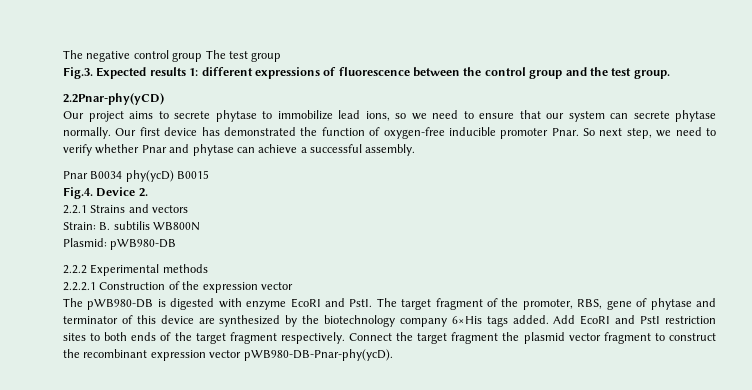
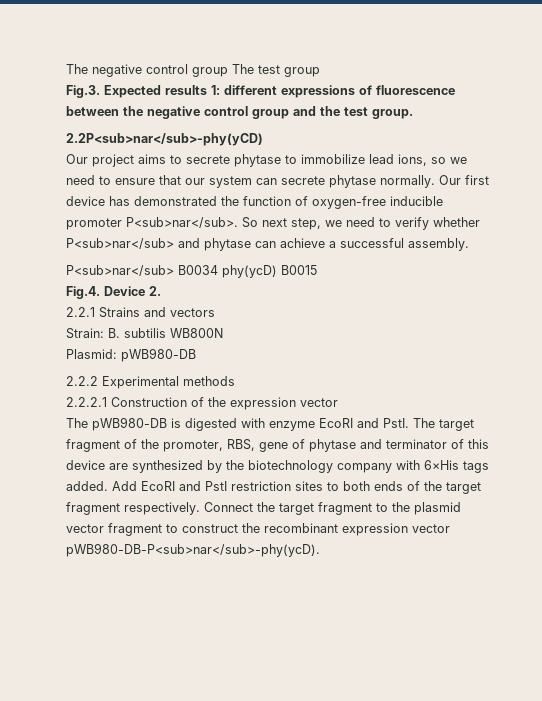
- Fig.3. Expected results 1: different expressions of fluorescence between the control group and the test group.
+ Fig.3. Expected results 1: different expressions of fluorescence between the negative control group and the test group.
- 2.2Pnar-phy(yCD)
+ 2.2P<sub>nar</sub>-phy(yCD)
- Our first device has demonstrated the function of oxygen-free inducible promoter Pnar.
+ Our first device has demonstrated the function of oxygen-free inducible promoter P<sub>nar</sub>.
- So next step, we need to verify whether Pnar and phytase can achieve a successful assembly.
+ So next step, we need to verify whether P<sub>nar</sub> and phytase can achieve a successful assembly.
- Pnar B0034 phy(ycD) B0015
+ P<sub>nar</sub> B0034 phy(ycD) B0015
- The target fragment of the promoter, RBS, gene of phytase and terminator of this device are synthesized by the biotechnology company 6×His tags added.
+ The target fragment of the promoter, RBS, gene of phytase and terminator of this device are synthesized by the biotechnology company with 6×His tags added.
- Connect the target fragment the plasmid vector fragment to construct the recombinant expression vector pWB980-DB-Pnar-phy(ycD).
+ Connect the target fragment to the plasmid vector fragment to construct the recombinant expression vector pWB980-DB-P<sub>nar</sub>-phy(ycD).

